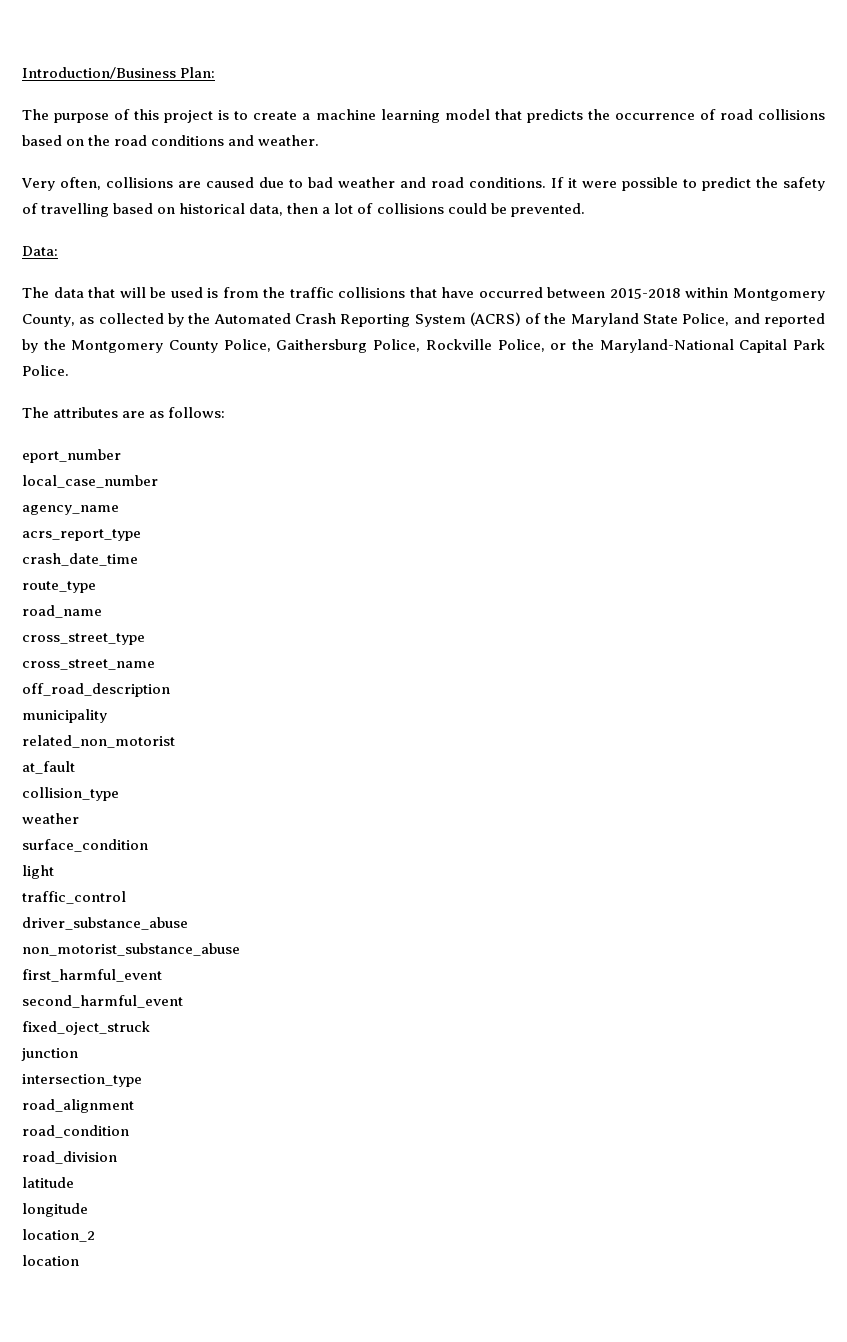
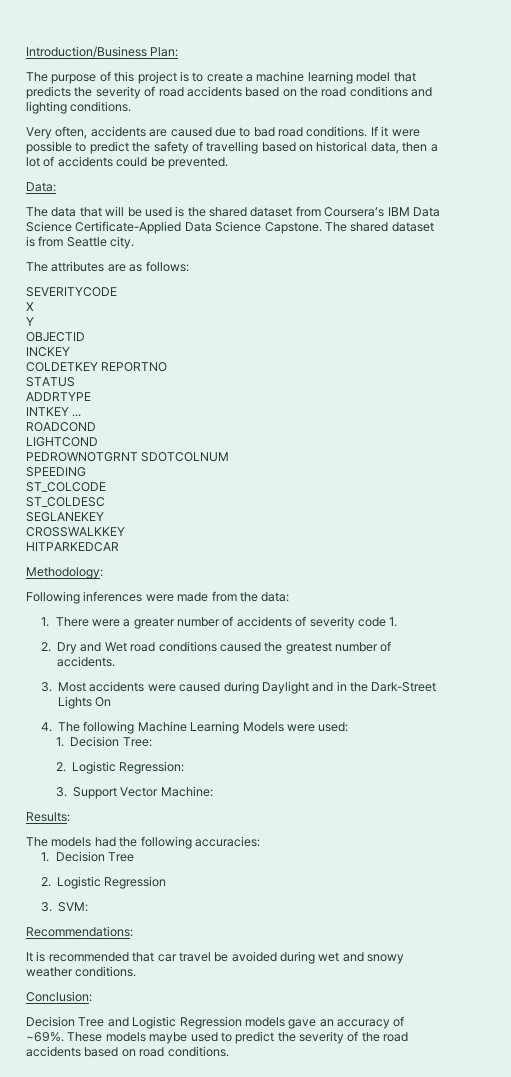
- The purpose of this project is to create a machine learning model that predicts the occurrence of road collisions based on the road conditions and weather.
+ The purpose of this project is to create a machine learning model that predicts the severity of road accidents based on the road conditions and lighting conditions.
- Very often, collisions are caused due to bad weather and road conditions.
+ Very often, accidents are caused due to bad road conditions.
- If it were possible to predict the safety of travelling based on historical data, then a lot of collisions could be prevented.
+ If it were possible to predict the safety of travelling based on historical data, then a lot of accidents could be prevented.
- The data that will be used is from the traffic collisions that have occurred between 2015-2018 within Montgomery County, as collected by the Automated Crash Reporting System (ACRS) of the Maryland State Police, and reported by the Montgomery County Police, Gaithersburg Police, Rockville Police, or the Maryland-National Capital Park Police.
+ The data that will be used is the shared dataset from Coursera’s IBM Data Science Certificate-Applied Data Science Capstone. The shared dataset is from Seattle city.
- eport_number
- local_case_number
- agency_name
- acrs_report_type
- crash_date_time
- route_type
- road_name
- cross_street_type
- cross_street_name
- off_road_description
- municipality
- related_non_motorist
- at_fault
- collision_type
- weather
- surface_condition
- light
- traffic_control
- driver_substance_abuse
- non_motorist_substance_abuse
- first_harmful_event
- second_harmful_event
- fixed_oject_struck
- junction
- intersection_type
- road_alignment
- road_condition
- road_division
- latitude
- longitude
- location_2
- location
+ SEVERITYCODE
+ X
+ Y
+ OBJECTID
+ INCKEY
+ COLDETKEY REPORTNO
+ STATUS
+ ADDRTYPE
+ INTKEY ...
+ ROADCOND
+ LIGHTCOND
+ PEDROWNOTGRNT SDOTCOLNUM
+ SPEEDING
+ ST_COLCODE
+ ST_COLDESC
+ SEGLANEKEY
+ CROSSWALKKEY
+ HITPARKEDCAR
+ Methodology:
+ Following inferences were made from the data:
+ 1. There were a greater number of accidents of severity code 1.
+ 2. Dry and Wet road conditions caused the greatest number of accidents.
+ 3. Most accidents were caused during Daylight and in the Dark-Street Lights On
+ 4. The following Machine Learning Models were used:
+ 1. Decision Tree:
+ 2. Logistic Regression:
+ 3. Support Vector Machine:
+ Results:
+ The models had the following accuracies:
+ 1. Decision Tree
+ 2. Logistic Regression
+ 3. SVM:
+ Recommendations:
+ It is recommended that car travel be avoided during wet and snowy weather conditions.
+ Conclusion:
+ Decision Tree and Logistic Regression models gave an accuracy of ~69%. These models maybe used to predict the severity of the road accidents based on road conditions.

